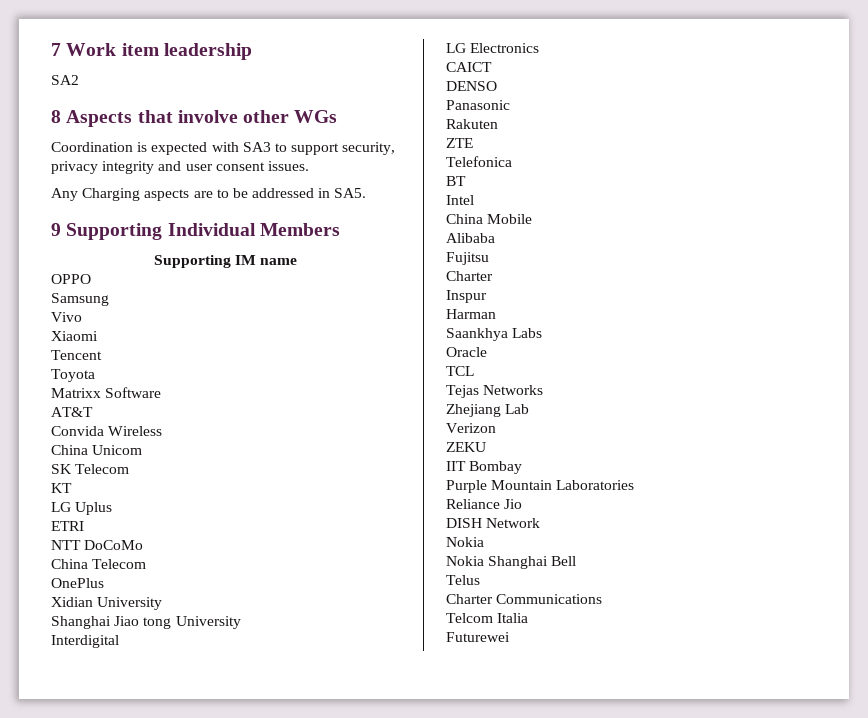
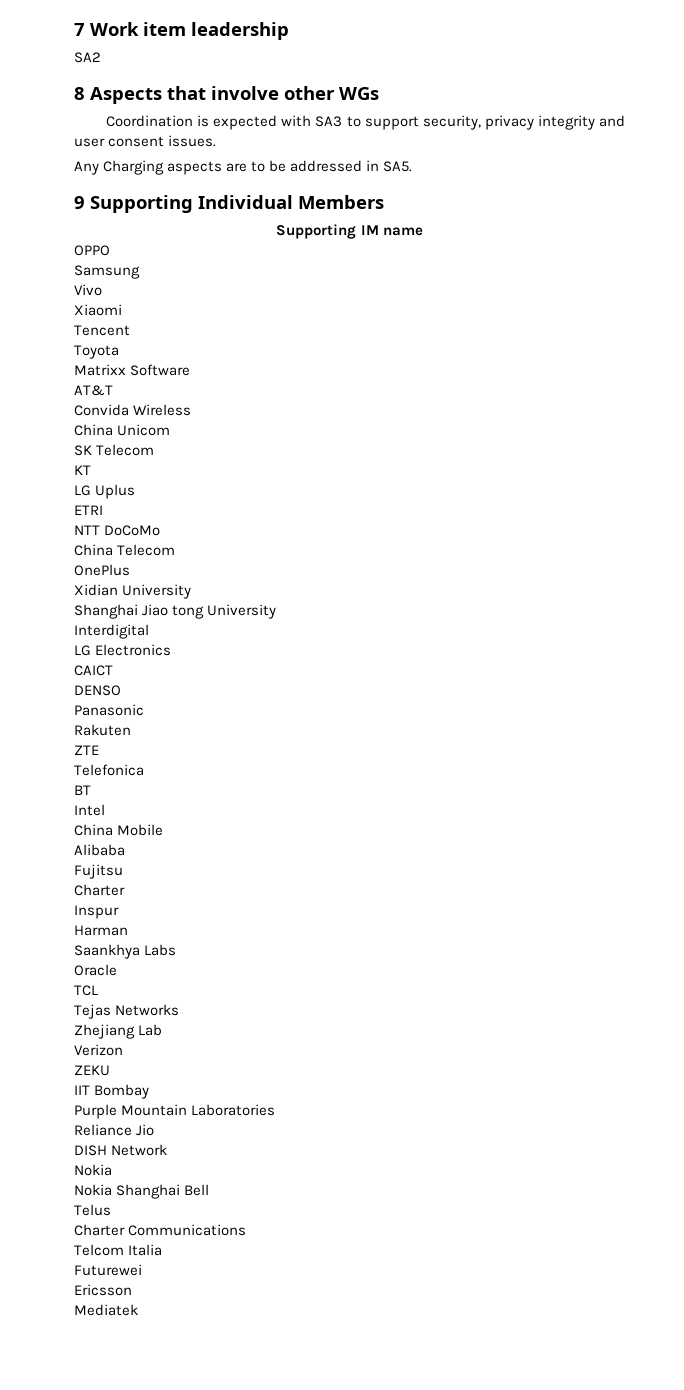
+ Ericsson
+ Mediatek

